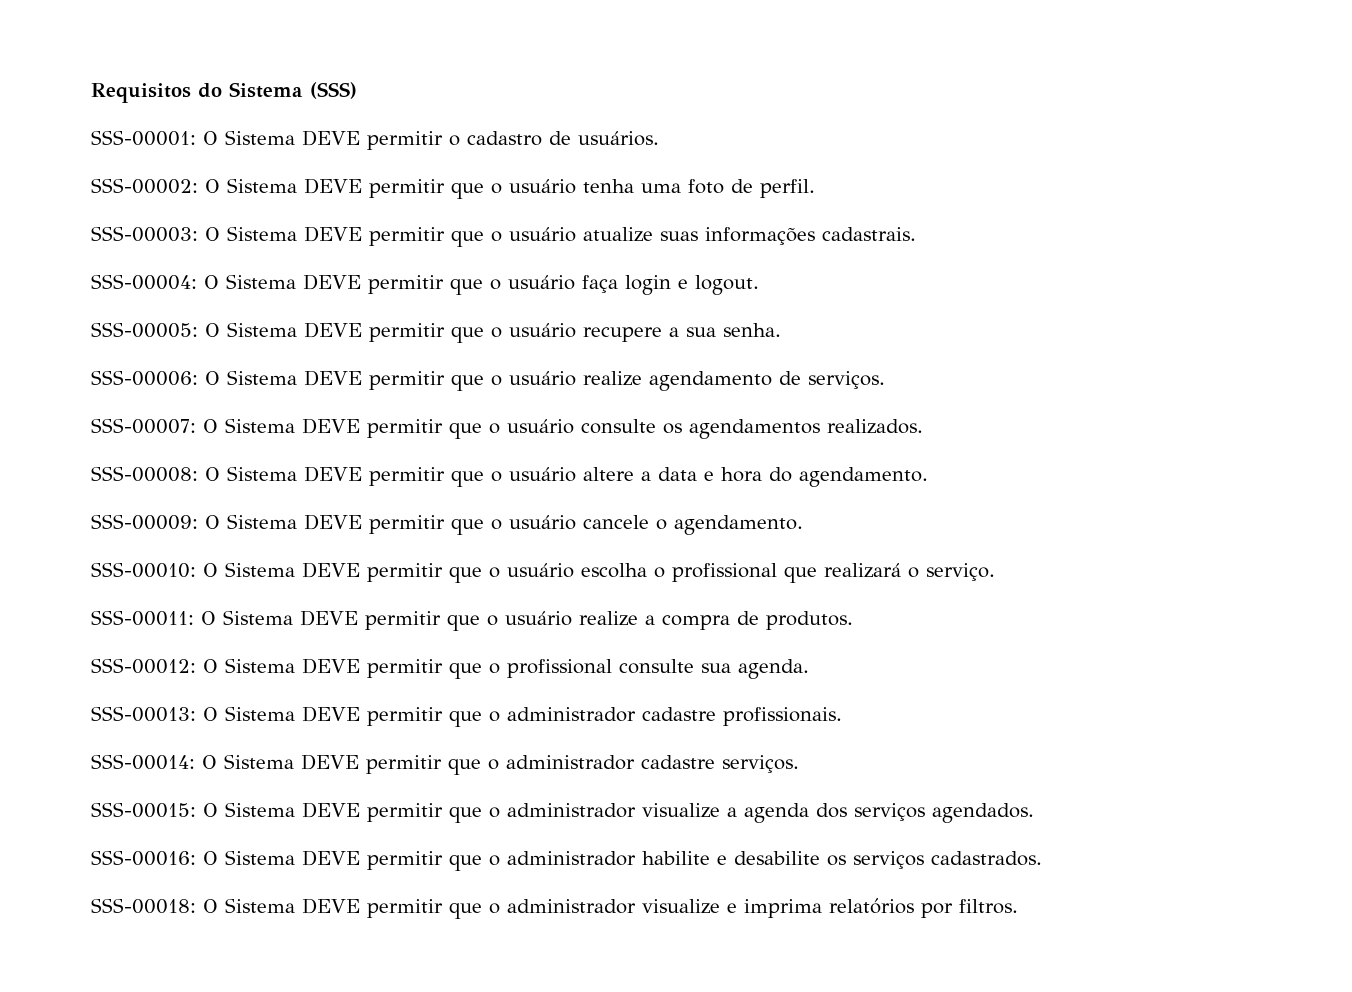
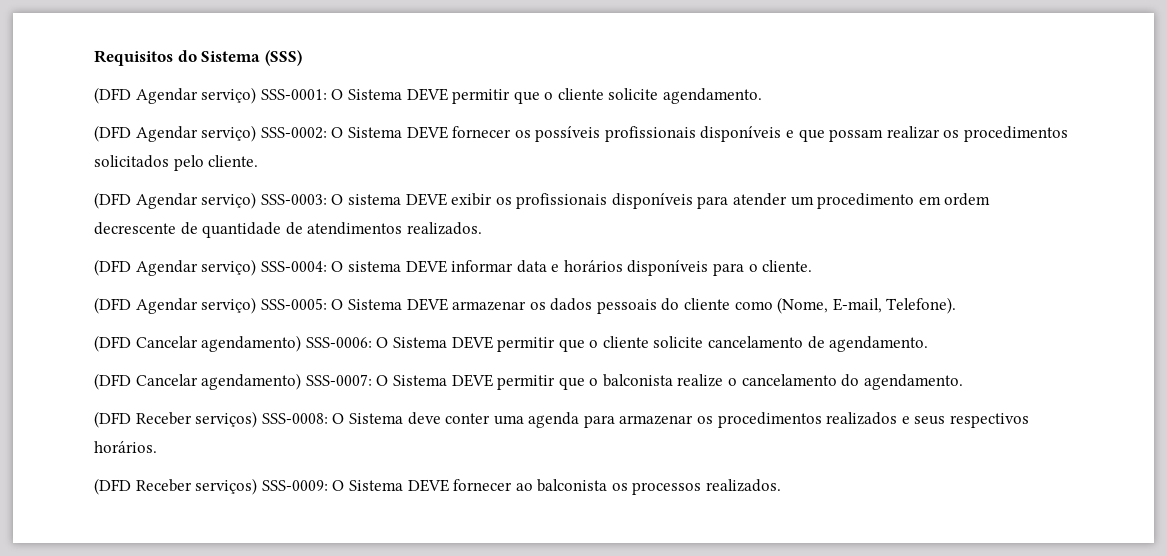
- SSS-00001: O Sistema DEVE permitir o cadastro de usuários.
- SSS-00002: O Sistema DEVE permitir que o usuário tenha uma foto de perfil.
- SSS-00003: O Sistema DEVE permitir que o usuário atualize suas informações cadastrais.
- SSS-00004: O Sistema DEVE permitir que o usuário faça login e logout.
- SSS-00005: O Sistema DEVE permitir que o usuário recupere a sua senha.
- SSS-00006: O Sistema DEVE permitir que o usuário realize agendamento de serviços.
- SSS-00007: O Sistema DEVE permitir que o usuário consulte os agendamentos realizados.
- SSS-00008: O Sistema DEVE permitir que o usuário altere a data e hora do agendamento.
- SSS-00009: O Sistema DEVE permitir que o usuário cancele o agendamento.
- SSS-00010: O Sistema DEVE permitir que o usuário escolha o profissional que realizará o serviço.
- SSS-00011: O Sistema DEVE permitir que o usuário realize a compra de produtos.
- SSS-00012: O Sistema DEVE permitir que o profissional consulte sua agenda.
- SSS-00013: O Sistema DEVE permitir que o administrador cadastre profissionais.
- SSS-00014: O Sistema DEVE permitir que o administrador cadastre serviços.
- SSS-00015: O Sistema DEVE permitir que o administrador visualize a agenda dos serviços agendados.
- SSS-00016: O Sistema DEVE permitir que o administrador habilite e desabilite os serviços cadastrados.
- SSS-00018: O Sistema DEVE permitir que o administrador visualize e imprima relatórios por filtros.
+ (DFD Agendar serviço) SSS-0001: O Sistema DEVE permitir que o cliente solicite agendamento.
+ (DFD Agendar serviço) SSS-0002: O Sistema DEVE fornecer os possíveis profissionais disponíveis e que possam realizar os procedimentos solicitados pelo cliente.
+ (DFD Agendar serviço) SSS-0003: O sistema DEVE exibir os profissionais disponíveis para atender um procedimento em ordem decrescente de quantidade de atendimentos realizados.
+ (DFD Agendar serviço) SSS-0004: O sistema DEVE informar data e horários disponíveis para o cliente.
+ (DFD Agendar serviço) SSS-0005: O Sistema DEVE armazenar os dados pessoais do cliente como (Nome, E-mail, Telefone).
+ (DFD Cancelar agendamento) SSS-0006: O Sistema DEVE permitir que o cliente solicite cancelamento de agendamento.
+ (DFD Cancelar agendamento) SSS-0007: O Sistema DEVE permitir que o balconista realize o cancelamento do agendamento.
+ (DFD Receber serviços) SSS-0008: O Sistema deve conter uma agenda para armazenar os procedimentos realizados e seus respectivos horários.
+ (DFD Receber serviços) SSS-0009: O Sistema DEVE fornecer ao balconista os processos realizados.

